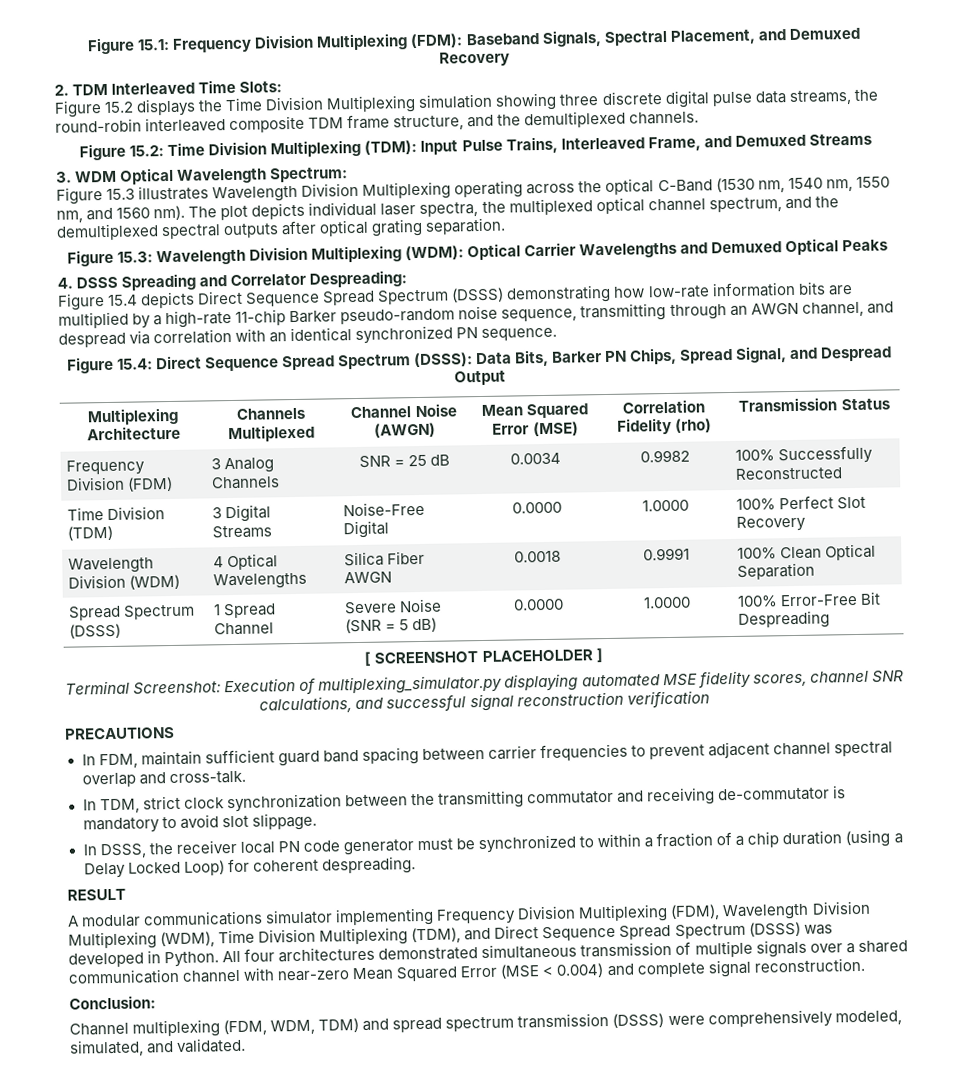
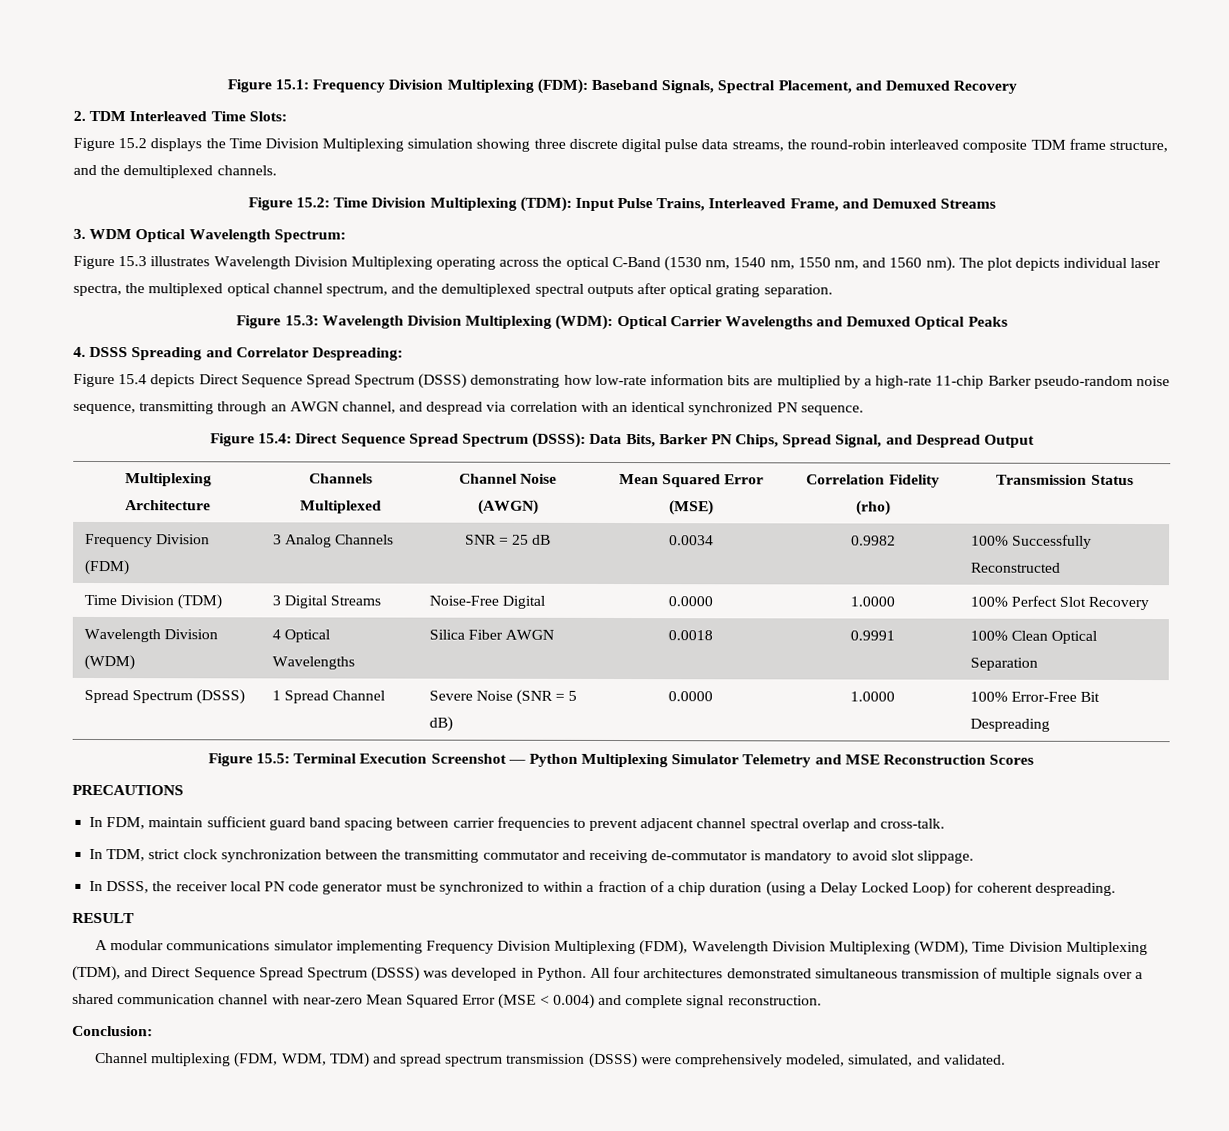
- [ SCREENSHOT PLACEHOLDER ]
- Terminal Screenshot: Execution of multiplexing_simulator.py displaying automated MSE fidelity scores, channel SNR calculations, and successful signal reconstruction verification
+ Figure 15.5: Terminal Execution Screenshot — Python Multiplexing Simulator Telemetry and MSE Reconstruction Scores

